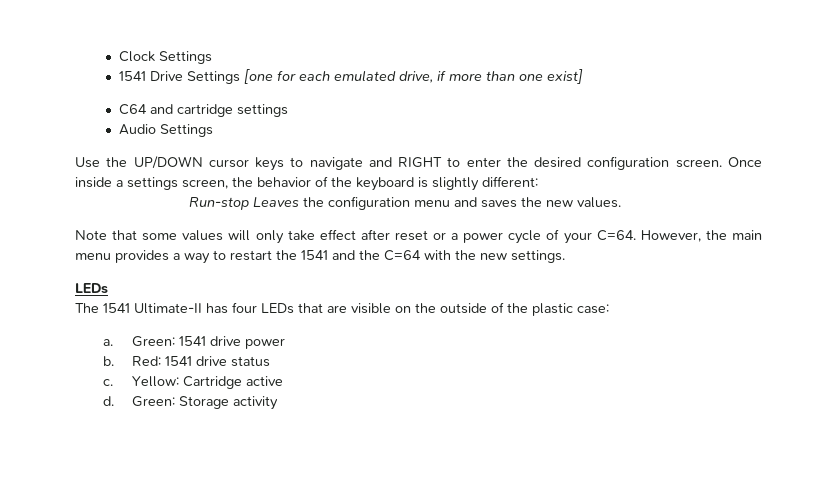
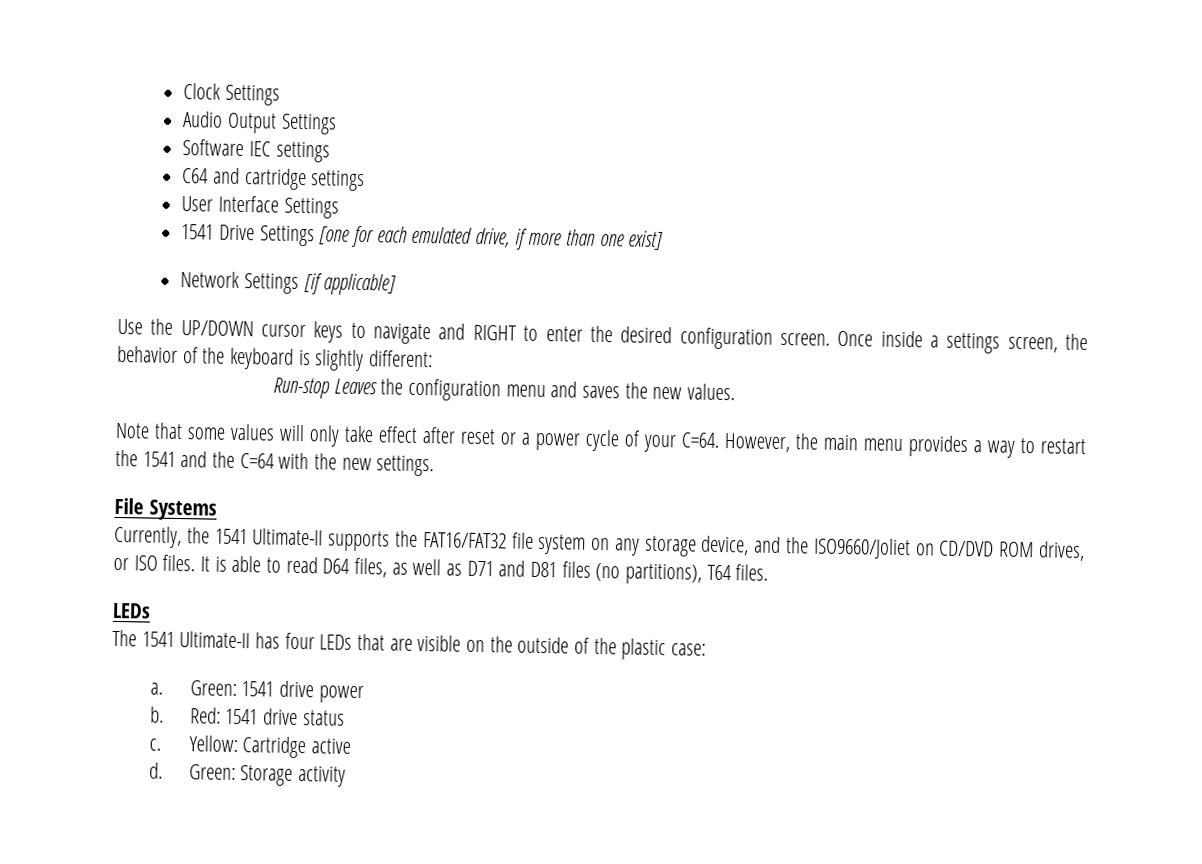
+ Audio Output Settings
+ Software IEC settings
+ C64 and cartridge settings
+ User Interface Settings
- C64 and cartridge settings
- Audio Settings
+ Network Settings [if applicable]
+ File Systems
+ Currently, the 1541 Ultimate-II supports the FAT16/FAT32 file system on any storage device, and the ISO9660/Joliet on CD/DVD ROM drives, or ISO files. It is able to read D64 files, as well as D71 and D81 files (no partitions), T64 files.

